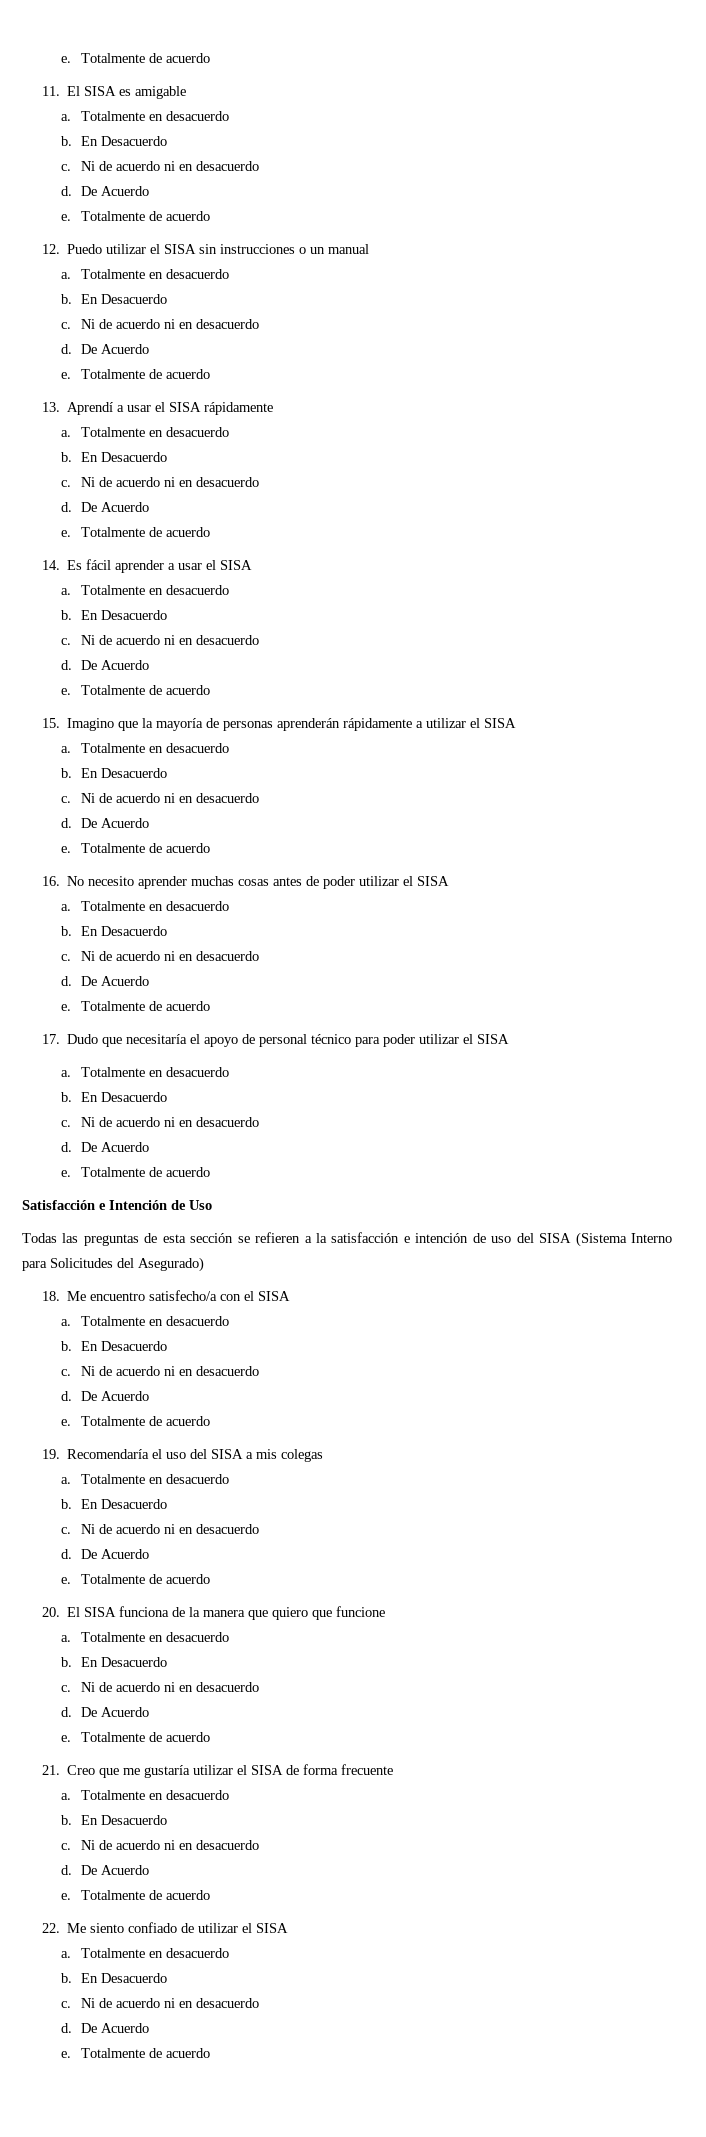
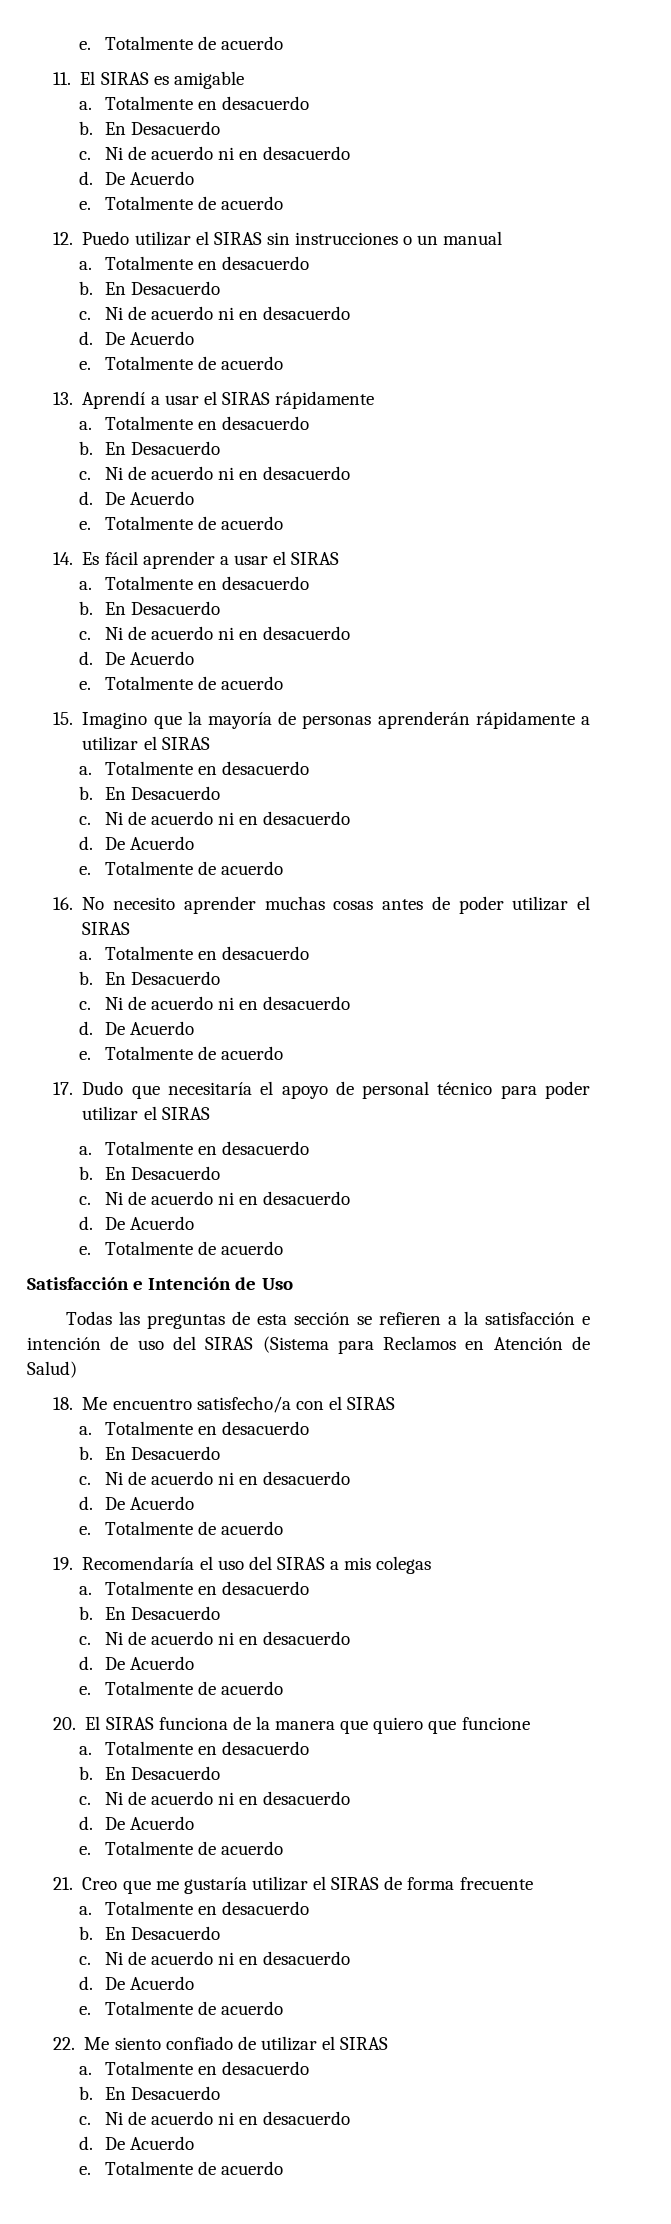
- 11. El SISA es amigable
+ 11. El SIRAS es amigable
- 12. Puedo utilizar el SISA sin instrucciones o un manual
+ 12. Puedo utilizar el SIRAS sin instrucciones o un manual
- 13. Aprendí a usar el SISA rápidamente
+ 13. Aprendí a usar el SIRAS rápidamente
- 14. Es fácil aprender a usar el SISA
+ 14. Es fácil aprender a usar el SIRAS
- 15. Imagino que la mayoría de personas aprenderán rápidamente a utilizar el SISA
+ 15. Imagino que la mayoría de personas aprenderán rápidamente a utilizar el SIRAS
- 16. No necesito aprender muchas cosas antes de poder utilizar el SISA
+ 16. No necesito aprender muchas cosas antes de poder utilizar el SIRAS
- 17. Dudo que necesitaría el apoyo de personal técnico para poder utilizar el SISA
+ 17. Dudo que necesitaría el apoyo de personal técnico para poder utilizar el SIRAS
- Todas las preguntas de esta sección se refieren a la satisfacción e intención de uso del SISA (Sistema Interno para Solicitudes del Asegurado)
+ Todas las preguntas de esta sección se refieren a la satisfacción e intención de uso del SIRAS (Sistema para Reclamos en Atención de Salud)
- 18. Me encuentro satisfecho/a con el SISA
+ 18. Me encuentro satisfecho/a con el SIRAS
- 19. Recomendaría el uso del SISA a mis colegas
+ 19. Recomendaría el uso del SIRAS a mis colegas
- 20. El SISA funciona de la manera que quiero que funcione
+ 20. El SIRAS funciona de la manera que quiero que funcione
- 21. Creo que me gustaría utilizar el SISA de forma frecuente
+ 21. Creo que me gustaría utilizar el SIRAS de forma frecuente
- 22. Me siento confiado de utilizar el SISA
+ 22. Me siento confiado de utilizar el SIRAS

